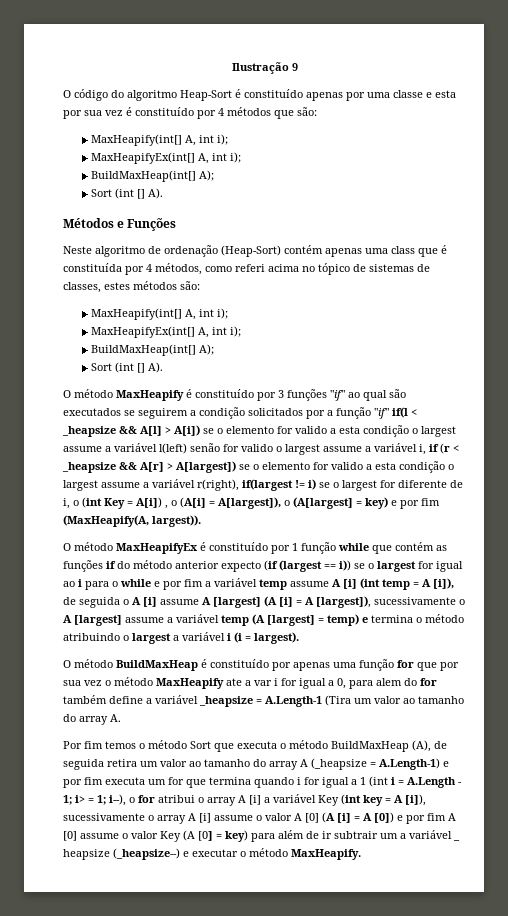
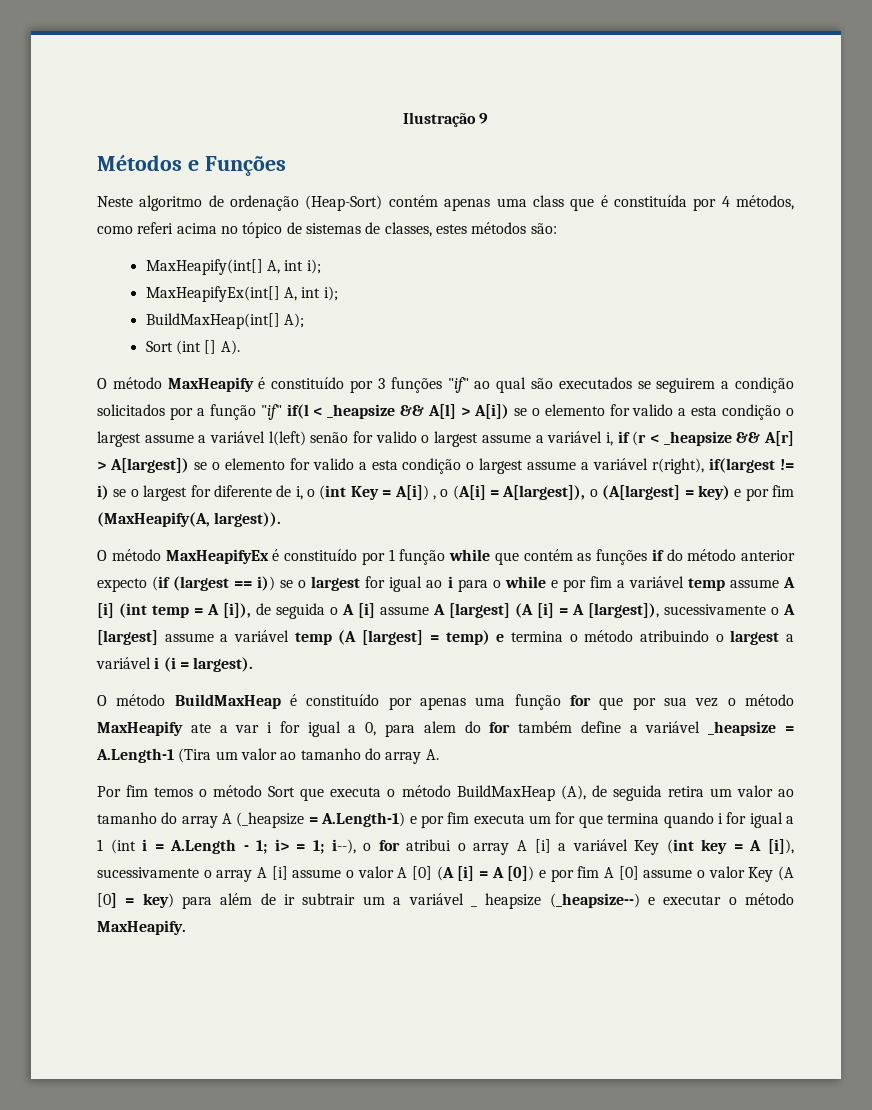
- O código do algoritmo Heap-Sort é constituído apenas por uma classe e esta por sua vez é constituído por 4 métodos que são:
- MaxHeapify(int[] A, int i);
- MaxHeapifyEx(int[] A, int i);
- BuildMaxHeap(int[] A);
- Sort (int [] A).

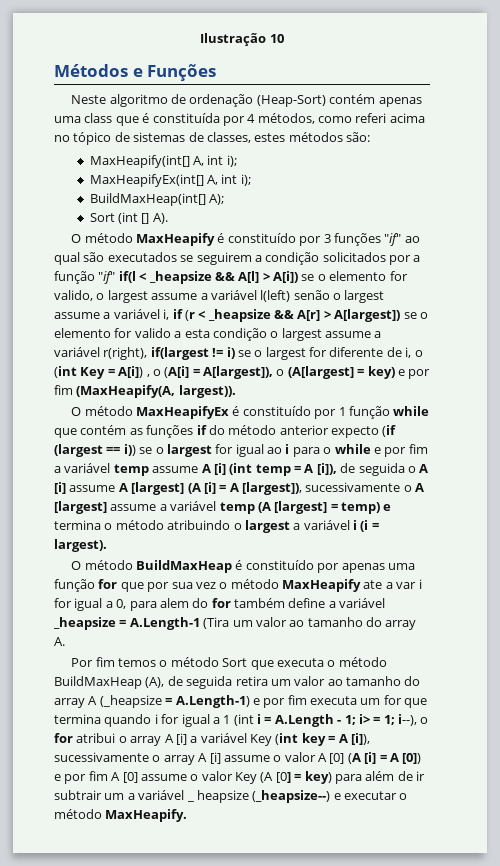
- Ilustração 9
+ Ilustração 10
- O método MaxHeapify é constituído por 3 funções "if" ao qual são executados se seguirem a condição solicitados por a função "if" if(l < _heapsize && A[l] > A[i]) se o elemento for valido a esta condição o largest assume a variável l(left) senão for valido o largest assume a variável i, if (r < _heapsize && A[r] > A[largest]) se o elemento for valido a esta condição o largest assume a variável r(right), if(largest != i) se o largest for diferente de i, o (int Key = A[i]) , o (A[i] = A[largest]), o (A[largest] = key) e por fim (MaxHeapify(A, largest)).
+ O método MaxHeapify é constituído por 3 funções "if" ao qual são executados se seguirem a condição solicitados por a função "if" if(l < _heapsize && A[l] > A[i]) se o elemento for valido, o largest assume a variável l(left) senão o largest assume a variável i, if (r < _heapsize && A[r] > A[largest]) se o elemento for valido a esta condição o largest assume a variável r(right), if(largest != i) se o largest for diferente de i, o (int Key = A[i]) , o (A[i] = A[largest]), o (A[largest] = key) e por fim (MaxHeapify(A, largest)).

